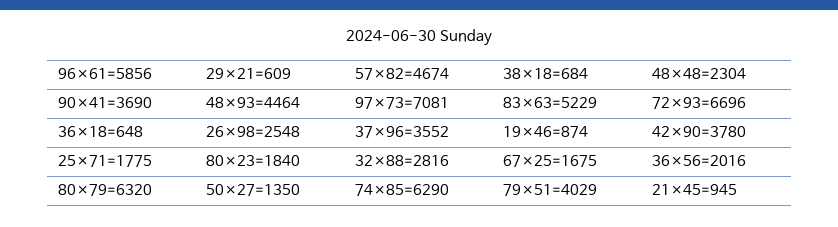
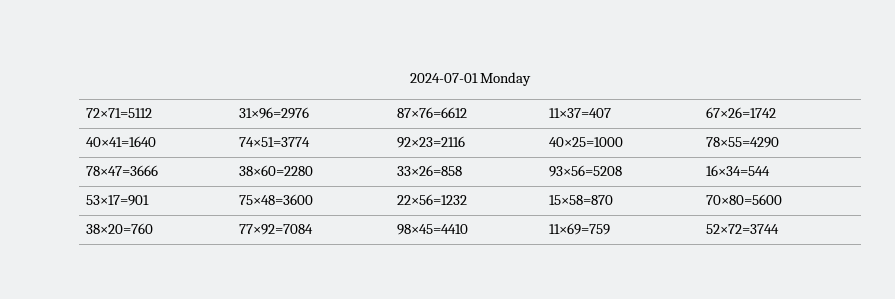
- 2024-06-30 Sunday
- 96×61=5856 | 29×21=609 | 57×82=4674 | 38×18=684 | 48×48=2304
- 90×41=3690 | 48×93=4464 | 97×73=7081 | 83×63=5229 | 72×93=6696
- 36×18=648 | 26×98=2548 | 37×96=3552 | 19×46=874 | 42×90=3780
- 25×71=1775 | 80×23=1840 | 32×88=2816 | 67×25=1675 | 36×56=2016
- 80×79=6320 | 50×27=1350 | 74×85=6290 | 79×51=4029 | 21×45=945
+ 2024-07-01 Monday
+ 72×71=5112 | 31×96=2976 | 87×76=6612 | 11×37=407 | 67×26=1742
+ 40×41=1640 | 74×51=3774 | 92×23=2116 | 40×25=1000 | 78×55=4290
+ 78×47=3666 | 38×60=2280 | 33×26=858 | 93×56=5208 | 16×34=544
+ 53×17=901 | 75×48=3600 | 22×56=1232 | 15×58=870 | 70×80=5600
+ 38×20=760 | 77×92=7084 | 98×45=4410 | 11×69=759 | 52×72=3744

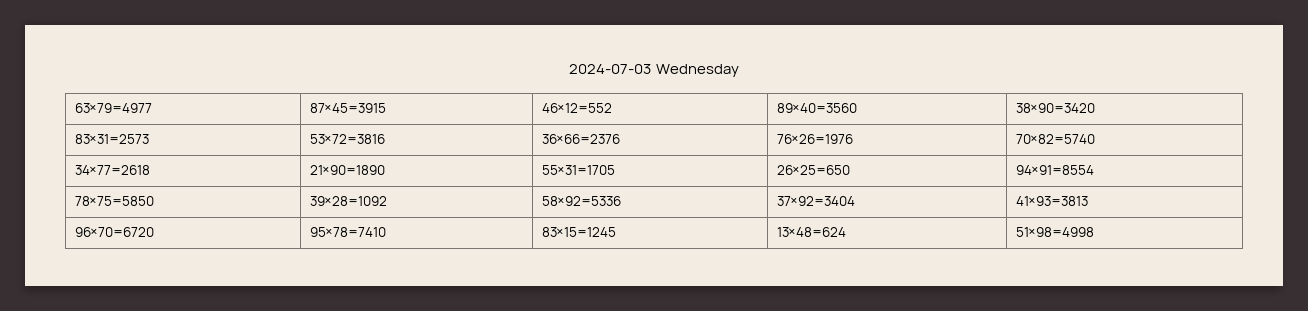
- 2024-07-01 Monday
- 72×71=5112 | 31×96=2976 | 87×76=6612 | 11×37=407 | 67×26=1742
- 40×41=1640 | 74×51=3774 | 92×23=2116 | 40×25=1000 | 78×55=4290
- 78×47=3666 | 38×60=2280 | 33×26=858 | 93×56=5208 | 16×34=544
- 53×17=901 | 75×48=3600 | 22×56=1232 | 15×58=870 | 70×80=5600
- 38×20=760 | 77×92=7084 | 98×45=4410 | 11×69=759 | 52×72=3744
+ 2024-07-03 Wednesday
+ 63×79=4977 | 87×45=3915 | 46×12=552 | 89×40=3560 | 38×90=3420
+ 83×31=2573 | 53×72=3816 | 36×66=2376 | 76×26=1976 | 70×82=5740
+ 34×77=2618 | 21×90=1890 | 55×31=1705 | 26×25=650 | 94×91=8554
+ 78×75=5850 | 39×28=1092 | 58×92=5336 | 37×92=3404 | 41×93=3813
+ 96×70=6720 | 95×78=7410 | 83×15=1245 | 13×48=624 | 51×98=4998

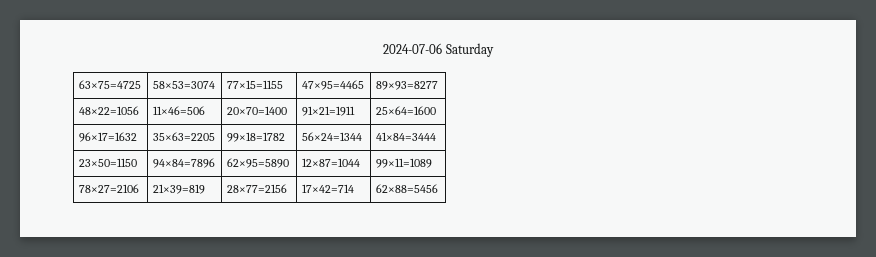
- 2024-07-03 Wednesday
- 63×79=4977 | 87×45=3915 | 46×12=552 | 89×40=3560 | 38×90=3420
- 83×31=2573 | 53×72=3816 | 36×66=2376 | 76×26=1976 | 70×82=5740
- 34×77=2618 | 21×90=1890 | 55×31=1705 | 26×25=650 | 94×91=8554
- 78×75=5850 | 39×28=1092 | 58×92=5336 | 37×92=3404 | 41×93=3813
- 96×70=6720 | 95×78=7410 | 83×15=1245 | 13×48=624 | 51×98=4998
+ 2024-07-06 Saturday
+ 63×75=4725 | 58×53=3074 | 77×15=1155 | 47×95=4465 | 89×93=8277
+ 48×22=1056 | 11×46=506 | 20×70=1400 | 91×21=1911 | 25×64=1600
+ 96×17=1632 | 35×63=2205 | 99×18=1782 | 56×24=1344 | 41×84=3444
+ 23×50=1150 | 94×84=7896 | 62×95=5890 | 12×87=1044 | 99×11=1089
+ 78×27=2106 | 21×39=819 | 28×77=2156 | 17×42=714 | 62×88=5456

